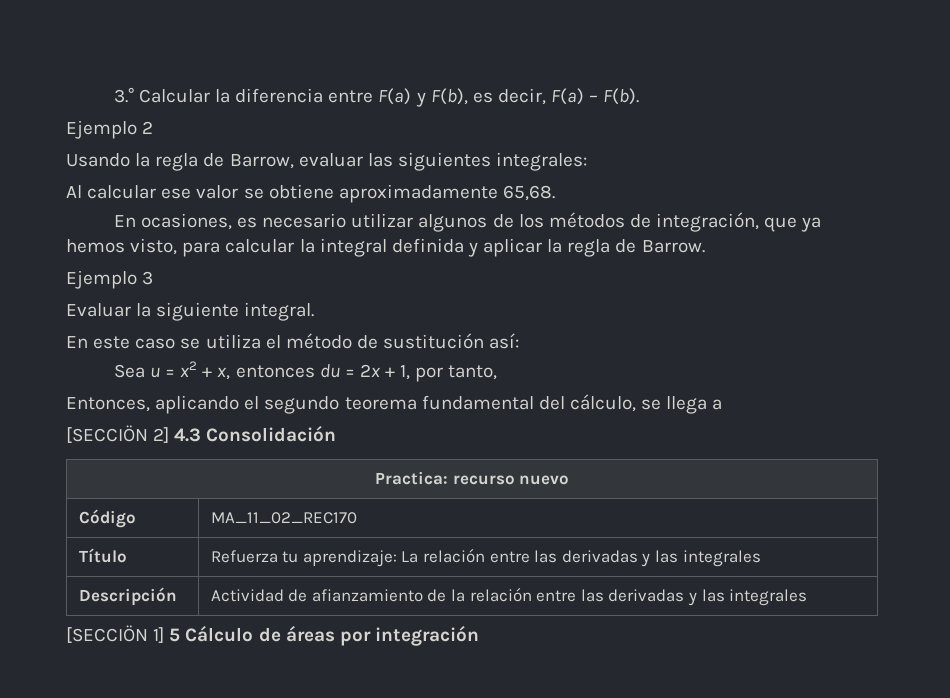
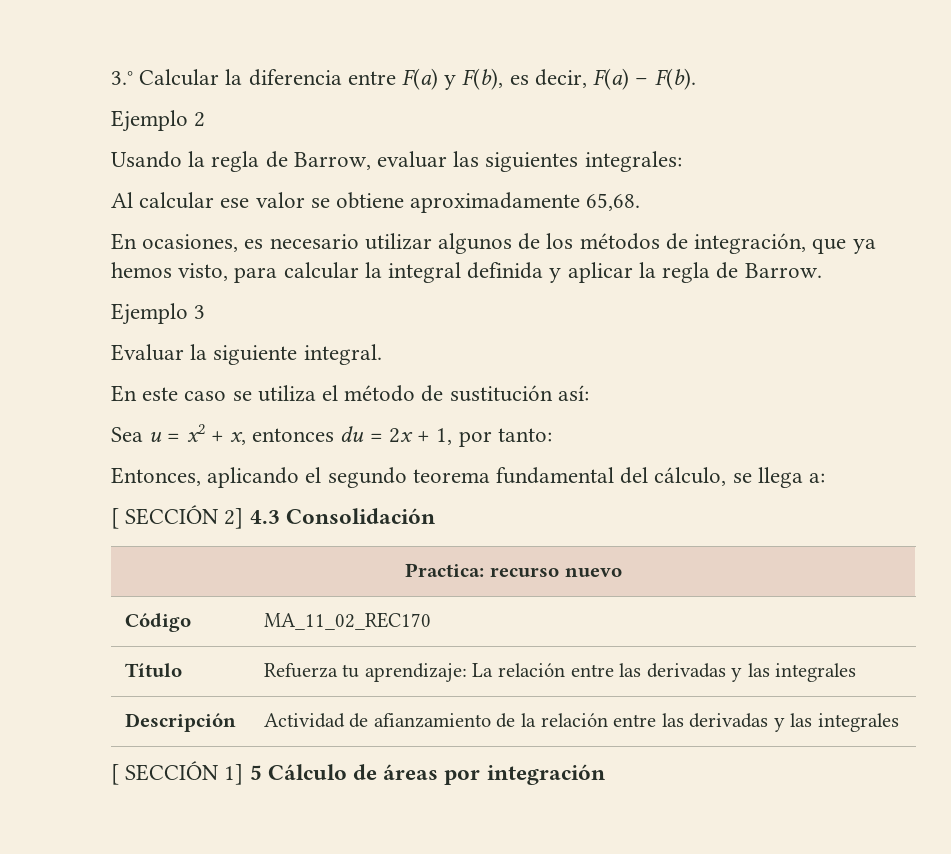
- Sea u = x2 + x, entonces du = 2x + 1, por tanto,
+ Sea u = x2 + x, entonces du = 2x + 1, por tanto:
- Entonces, aplicando el segundo teorema fundamental del cálculo, se llega a
- [SECCIÖN 2] 4.3 Consolidación
+ Entonces, aplicando el segundo teorema fundamental del cálculo, se llega a:
+ [ SECCIÓN 2] 4.3 Consolidación
- [SECCIÖN 1] 5 Cálculo de áreas por integración
+ [ SECCIÓN 1] 5 Cálculo de áreas por integración

